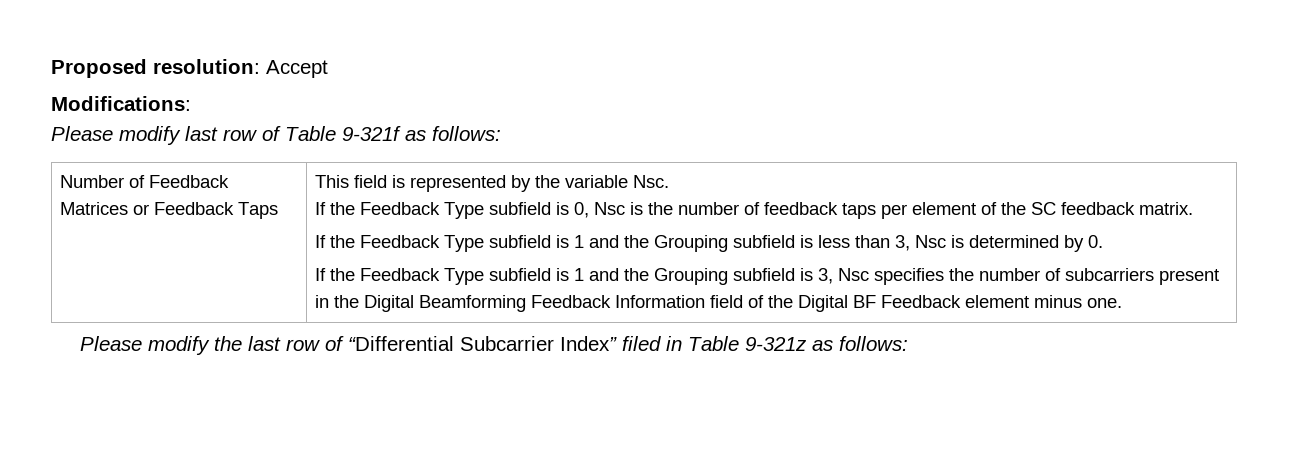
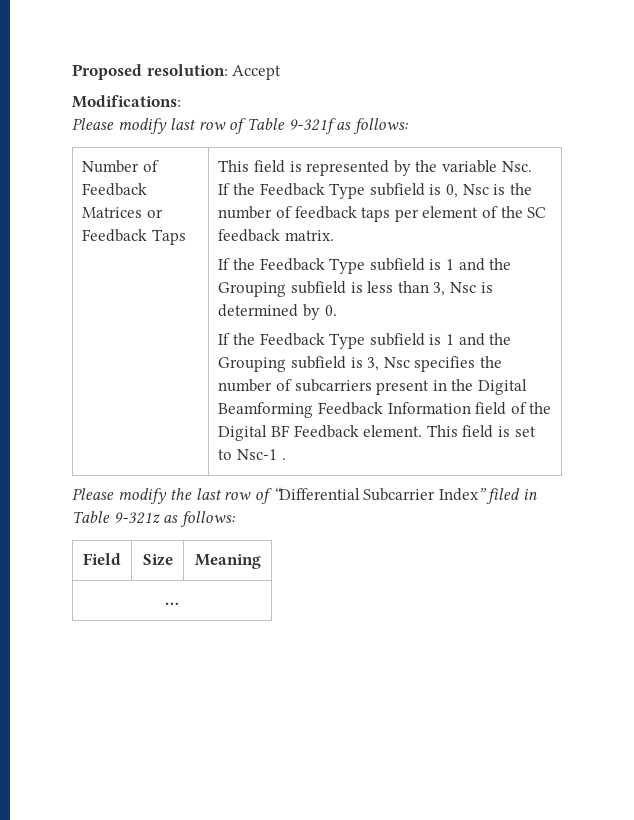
- If the Feedback Type subfield is 1 and the Grouping subfield is 3, Nsc specifies the number of subcarriers present in the Digital Beamforming Feedback Information field of the Digital BF Feedback element minus one.
+ If the Feedback Type subfield is 1 and the Grouping subfield is 3, Nsc specifies the number of subcarriers present in the Digital Beamforming Feedback Information field of the Digital BF Feedback element. This field is set to Nsc-1 .
+ Field | Size | Meaning
+ …

